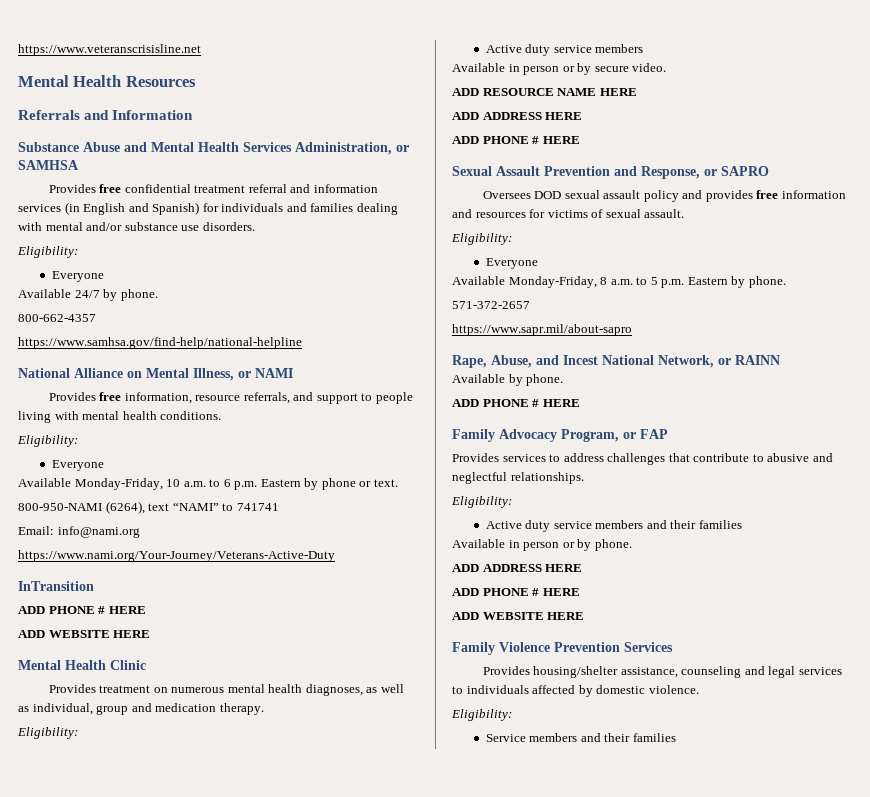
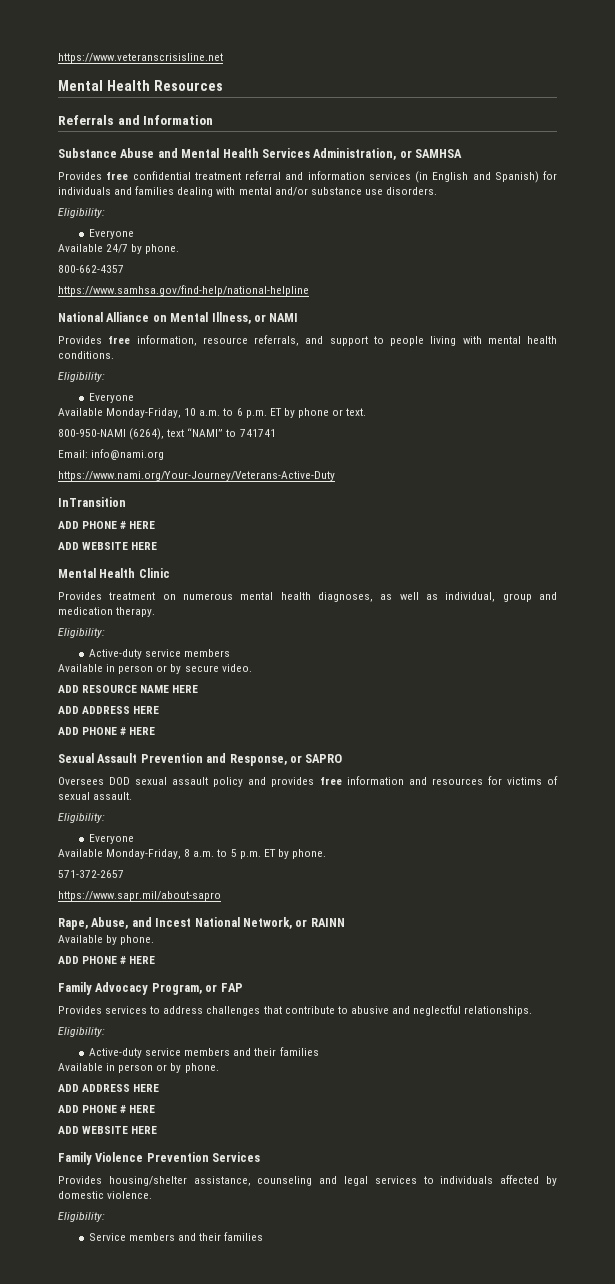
- Available Monday-Friday, 10 a.m. to 6 p.m. Eastern by phone or text.
+ Available Monday-Friday, 10 a.m. to 6 p.m. ET by phone or text.
  Provides treatment on numerous mental health diagnoses, as well as individual, group and medication therapy.
  Eligibility:
- Active duty service members
+ Active-duty service members
- Available Monday-Friday, 8 a.m. to 5 p.m. Eastern by phone.
+ Available Monday-Friday, 8 a.m. to 5 p.m. ET by phone.
- Active duty service members and their families
+ Active-duty service members and their families

